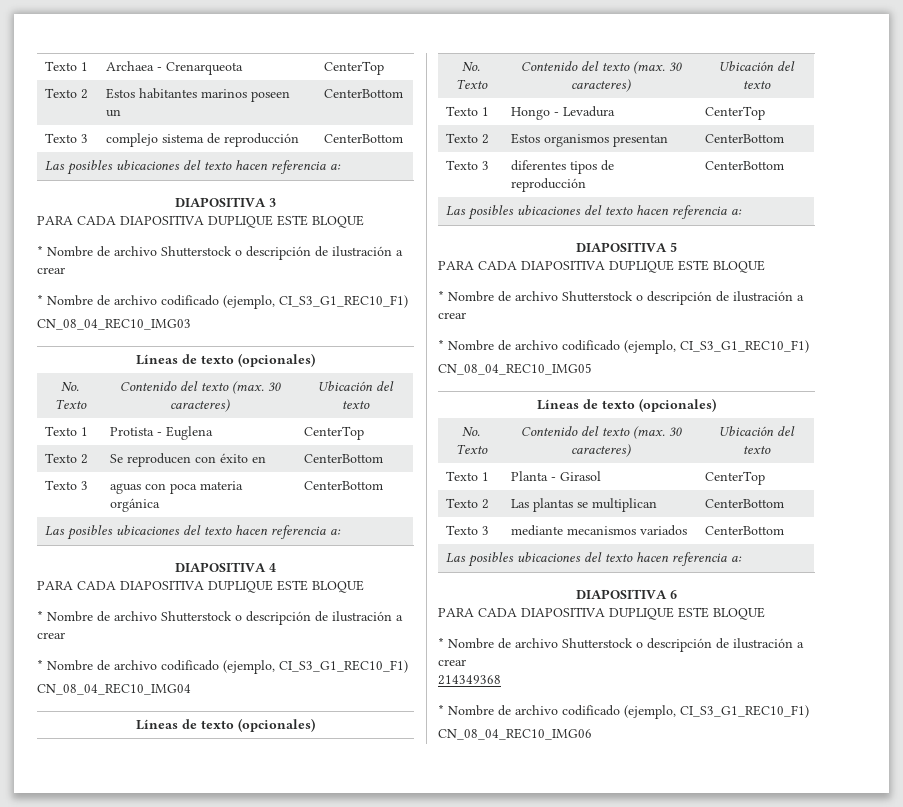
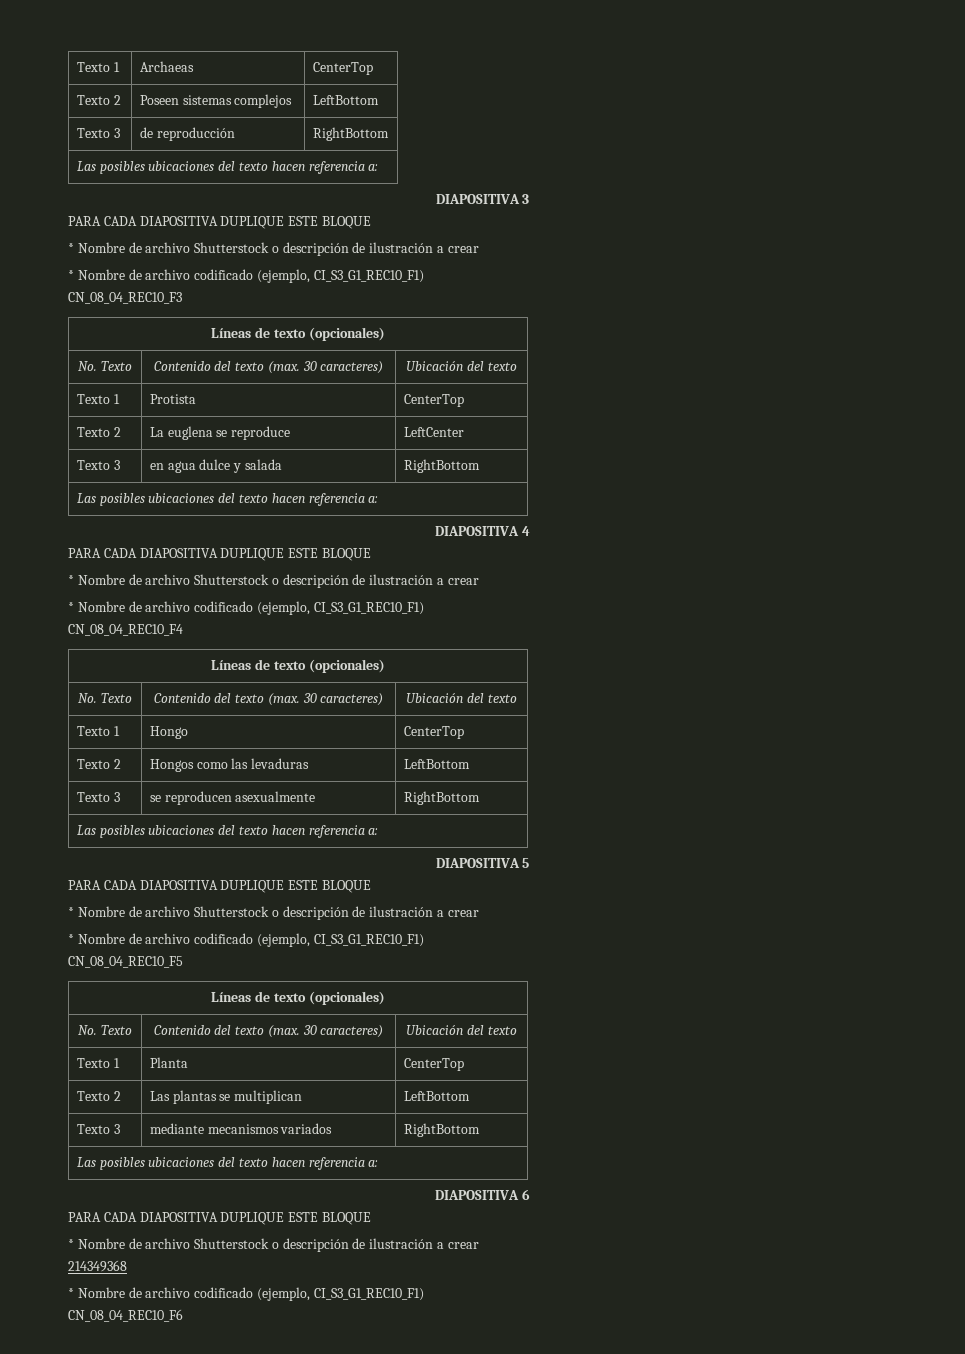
- Texto 1 | Archaea - Crenarqueota | CenterTop
- Texto 2 | Estos habitantes marinos poseen un | CenterBottom
- Texto 3 | complejo sistema de reproducción | CenterBottom
+ Texto 1 | Archaeas | CenterTop
+ Texto 2 | Poseen sistemas complejos | LeftBottom
+ Texto 3 | de reproducción | RightBottom
- CN_08_04_REC10_IMG03
+ CN_08_04_REC10_F3
- Texto 1 | Protista - Euglena | CenterTop
- Texto 2 | Se reproducen con éxito en | CenterBottom
- Texto 3 | aguas con poca materia orgánica | CenterBottom
+ Texto 1 | Protista | CenterTop
+ Texto 2 | La euglena se reproduce | LeftCenter
+ Texto 3 | en agua dulce y salada | RightBottom
- CN_08_04_REC10_IMG04
+ CN_08_04_REC10_F4
- Texto 1 | Hongo - Levadura | CenterTop
- Texto 2 | Estos organismos presentan | CenterBottom
- Texto 3 | diferentes tipos de reproducción | CenterBottom
+ Texto 1 | Hongo | CenterTop
+ Texto 2 | Hongos como las levaduras | LeftBottom
+ Texto 3 | se reproducen asexualmente | RightBottom
- CN_08_04_REC10_IMG05
+ CN_08_04_REC10_F5
- Texto 1 | Planta - Girasol | CenterTop
+ Texto 1 | Planta | CenterTop
- Texto 2 | Las plantas se multiplican | CenterBottom
+ Texto 2 | Las plantas se multiplican | LeftBottom
- Texto 3 | mediante mecanismos variados | CenterBottom
+ Texto 3 | mediante mecanismos variados | RightBottom
- CN_08_04_REC10_IMG06
+ CN_08_04_REC10_F6

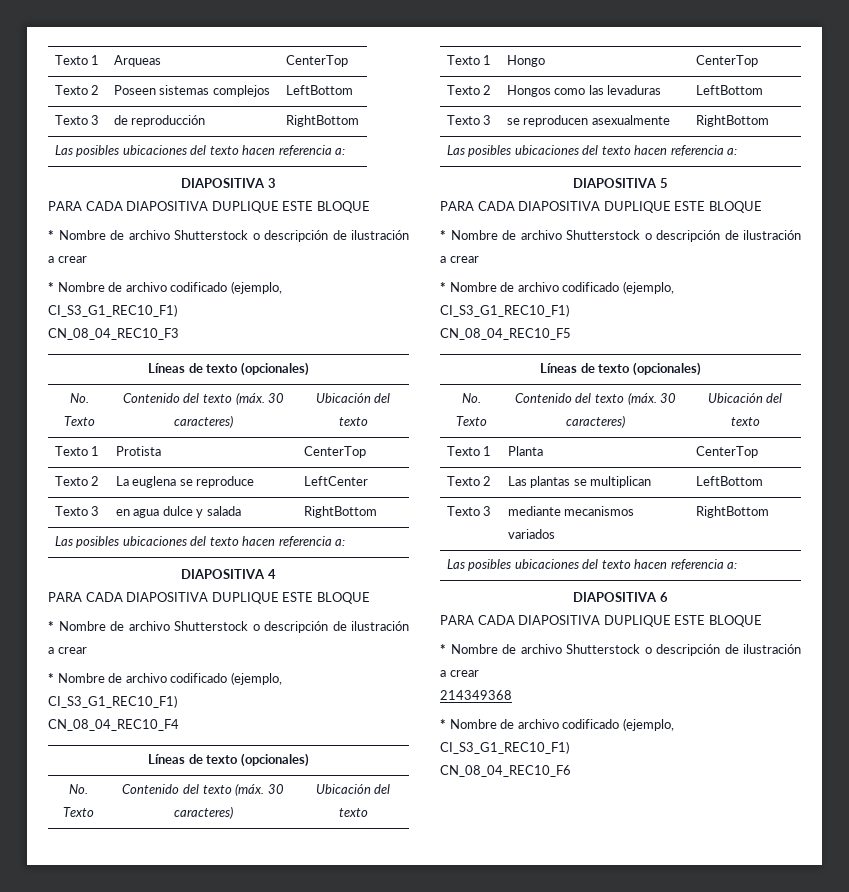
- Texto 1 | Archaeas | CenterTop
+ Texto 1 | Arqueas | CenterTop
  CN_08_04_REC10_F3
  Líneas de texto (opcionales)
- No. Texto | Contenido del texto (max. 30 caracteres) | Ubicación del texto
+ No. Texto | Contenido del texto (máx. 30 caracteres) | Ubicación del texto
  CN_08_04_REC10_F4
  Líneas de texto (opcionales)
- No. Texto | Contenido del texto (max. 30 caracteres) | Ubicación del texto
+ No. Texto | Contenido del texto (máx. 30 caracteres) | Ubicación del texto
  CN_08_04_REC10_F5
  Líneas de texto (opcionales)
- No. Texto | Contenido del texto (max. 30 caracteres) | Ubicación del texto
+ No. Texto | Contenido del texto (máx. 30 caracteres) | Ubicación del texto

